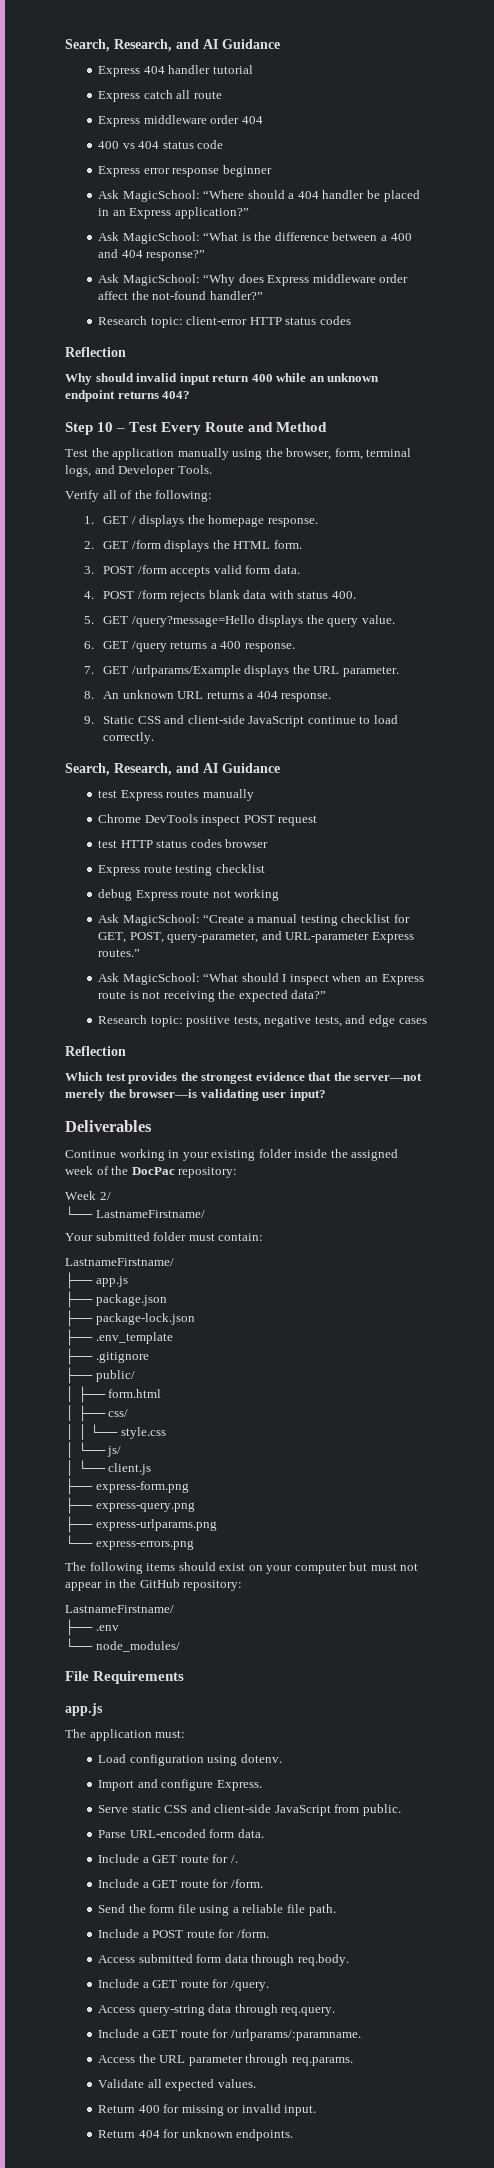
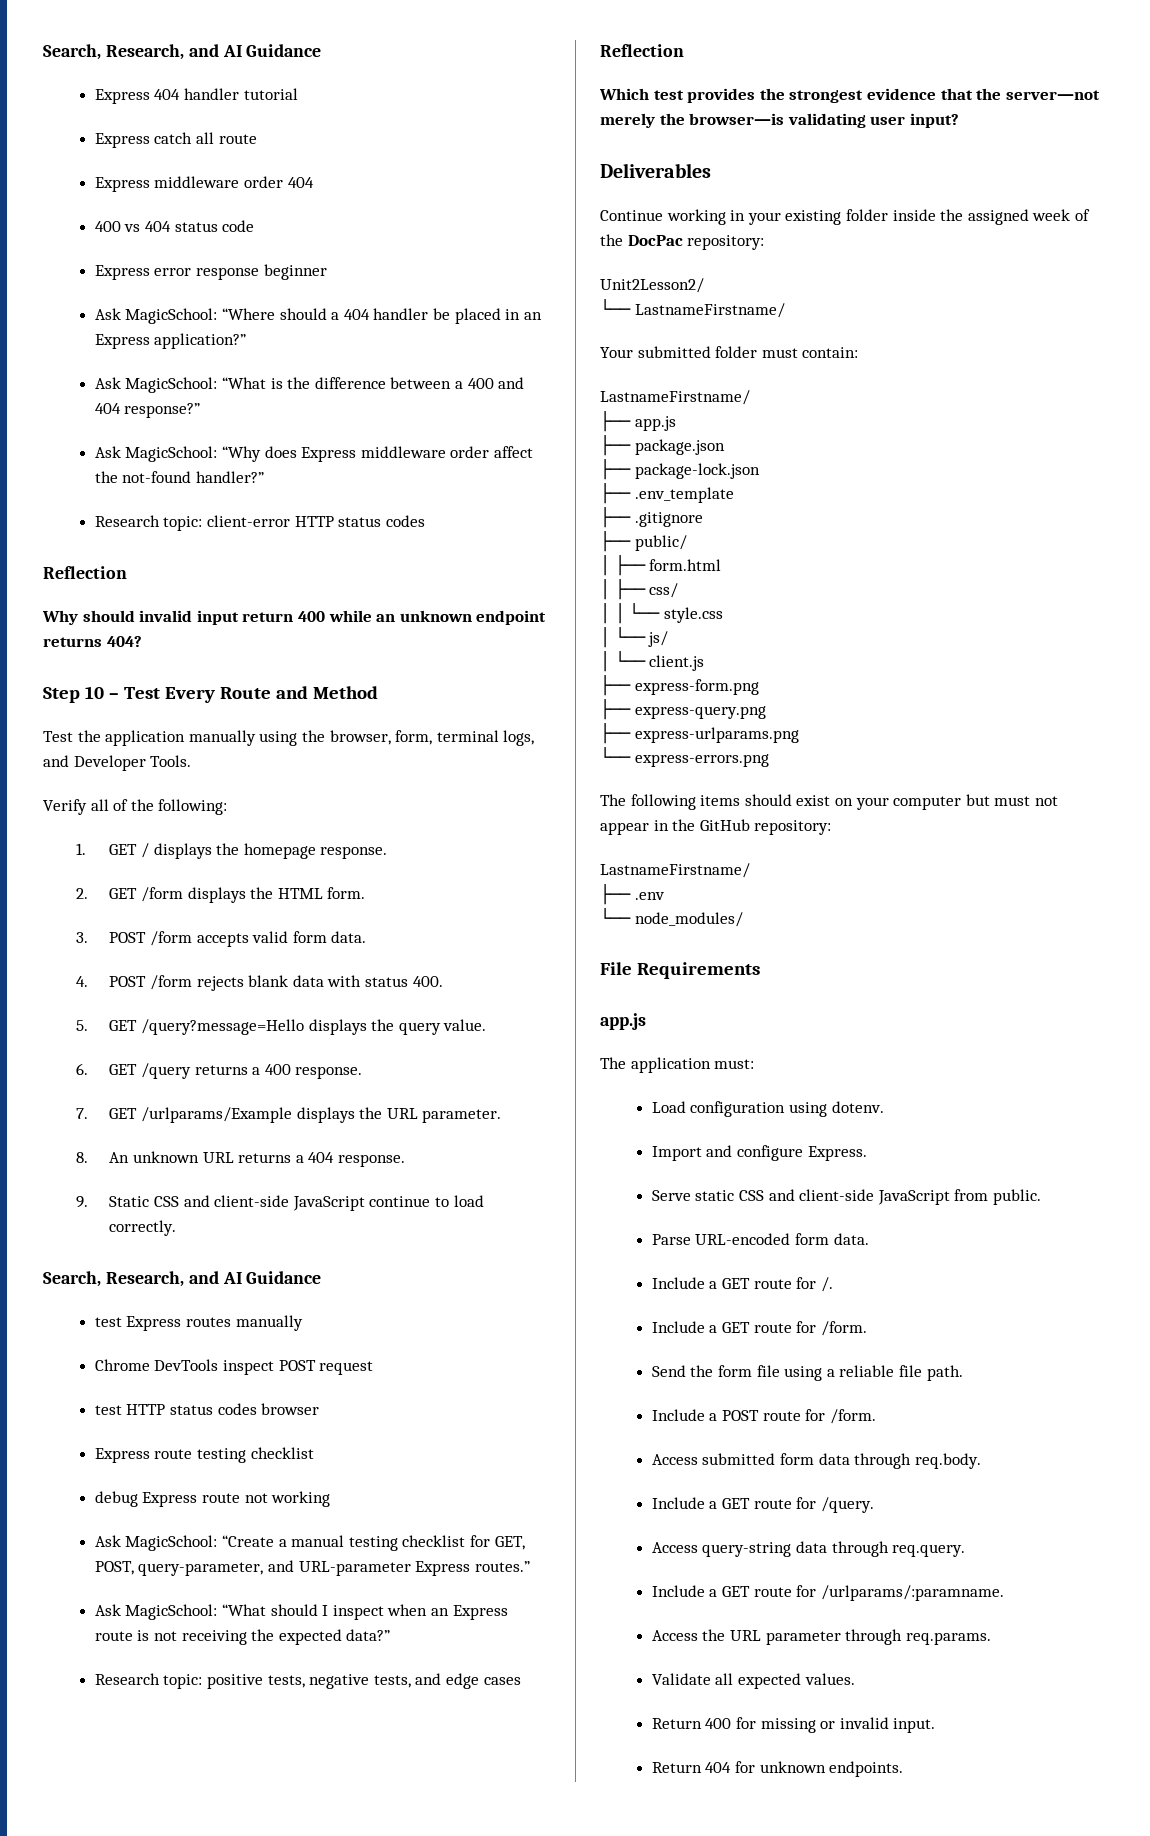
- Week 2/
+ Unit2Lesson2/

